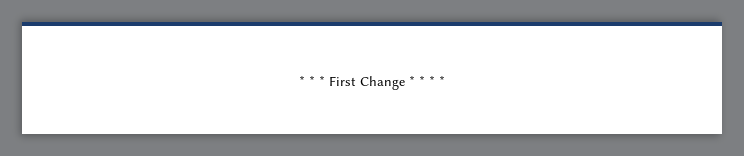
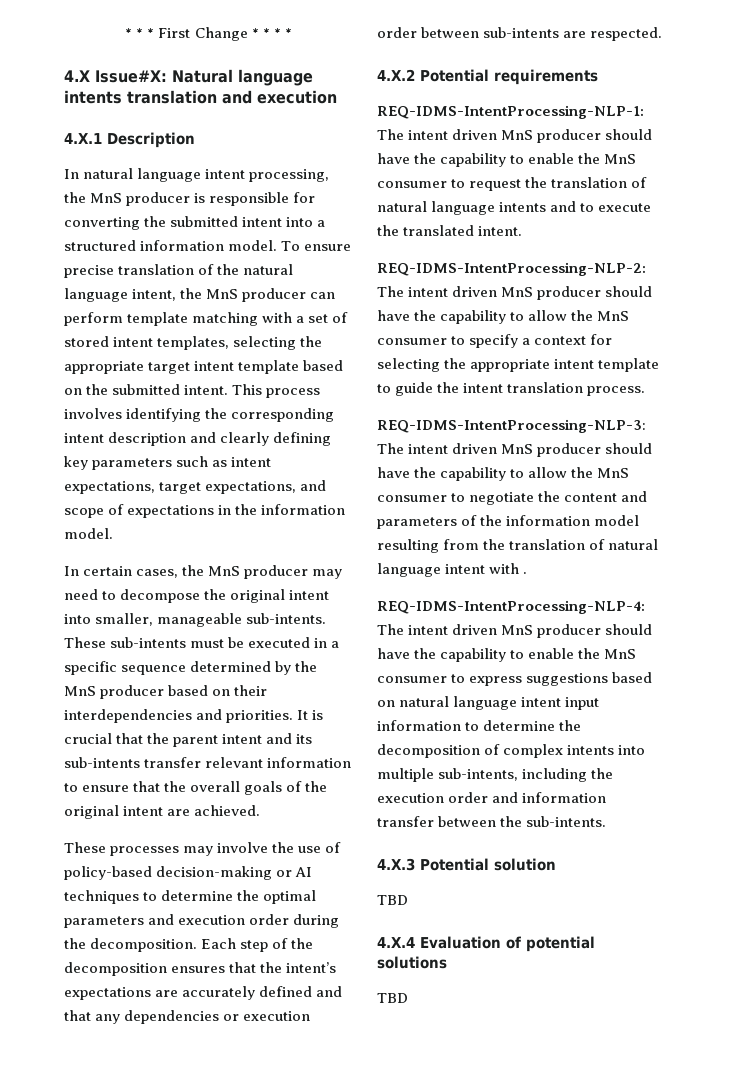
+ 4.X Issue#X: Natural language intents translation and execution
+ 4.X.1 Description
+ In natural language intent processing, the MnS producer is responsible for converting the submitted intent into a structured information model. To ensure precise translation of the natural language intent, the MnS producer can perform template matching with a set of stored intent templates, selecting the appropriate target intent template based on the submitted intent. This process involves identifying the corresponding intent description and clearly defining key parameters such as intent expectations, target expectations, and scope of expectations in the information model.
+ In certain cases, the MnS producer may need to decompose the original intent into smaller, manageable sub-intents. These sub-intents must be executed in a specific sequence determined by the MnS producer based on their interdependencies and priorities. It is crucial that the parent intent and its sub-intents transfer relevant information to ensure that the overall goals of the original intent are achieved.
+ These processes may involve the use of policy-based decision-making or AI techniques to determine the optimal parameters and execution order during the decomposition. Each step of the decomposition ensures that the intent’s expectations are accurately defined and that any dependencies or execution order between sub-intents are respected.
+ 4.X.2 Potential requirements
+ REQ-IDMS-IntentProcessing-NLP-1: The intent driven MnS producer should have the capability to enable the MnS consumer to request the translation of natural language intents and to execute the translated intent.
+ REQ-IDMS-IntentProcessing-NLP-2: The intent driven MnS producer should have the capability to allow the MnS consumer to specify a context for selecting the appropriate intent template to guide the intent translation process.
+ REQ-IDMS-IntentProcessing-NLP-3: The intent driven MnS producer should have the capability to allow the MnS consumer to negotiate the content and parameters of the information model resulting from the translation of natural language intent with .
+ REQ-IDMS-IntentProcessing-NLP-4: The intent driven MnS producer should have the capability to enable the MnS consumer to express suggestions based on natural language intent input information to determine the decomposition of complex intents into multiple sub-intents, including the execution order and information transfer between the sub-intents.
+ 4.X.3 Potential solution
+ TBD
+ 4.X.4 Evaluation of potential solutions
+ TBD

